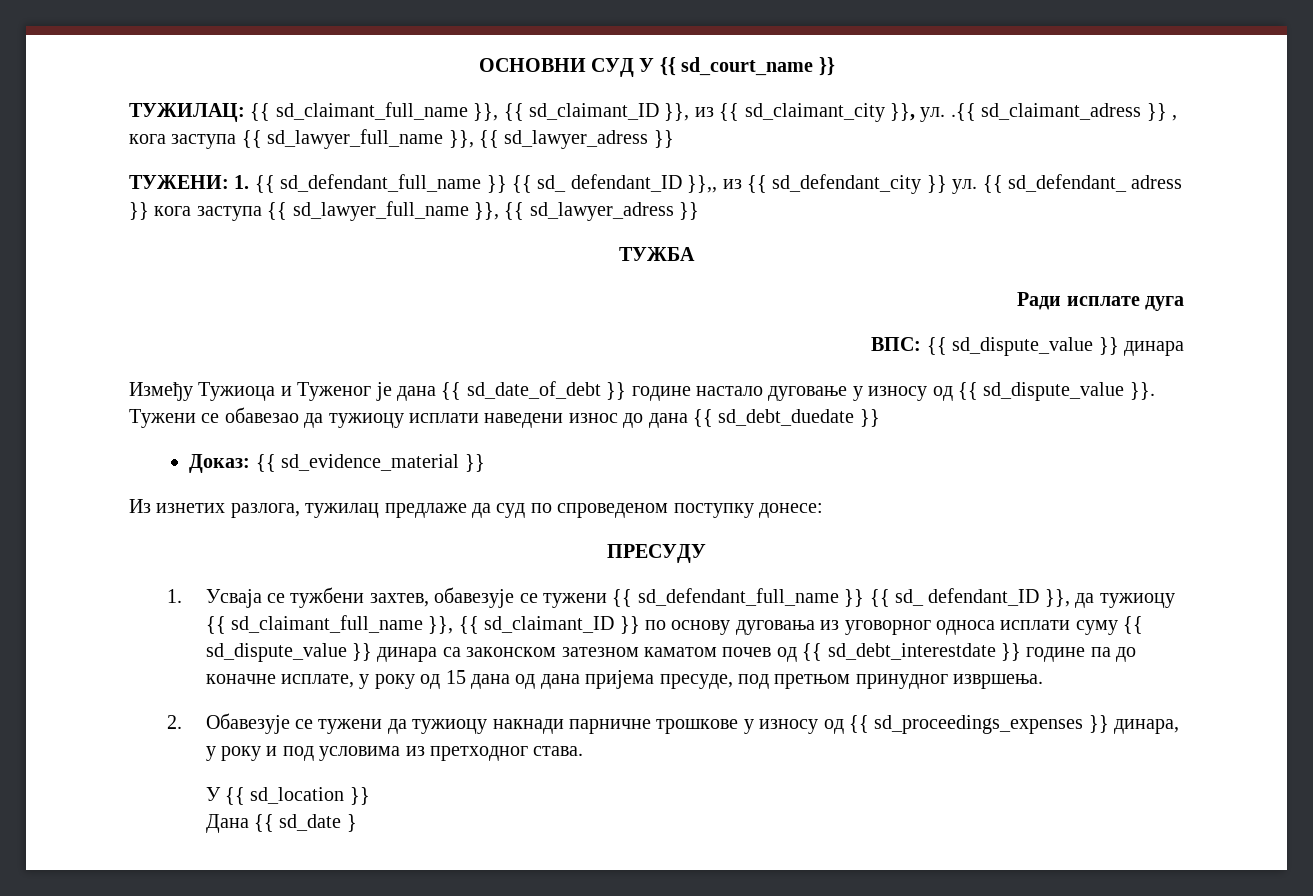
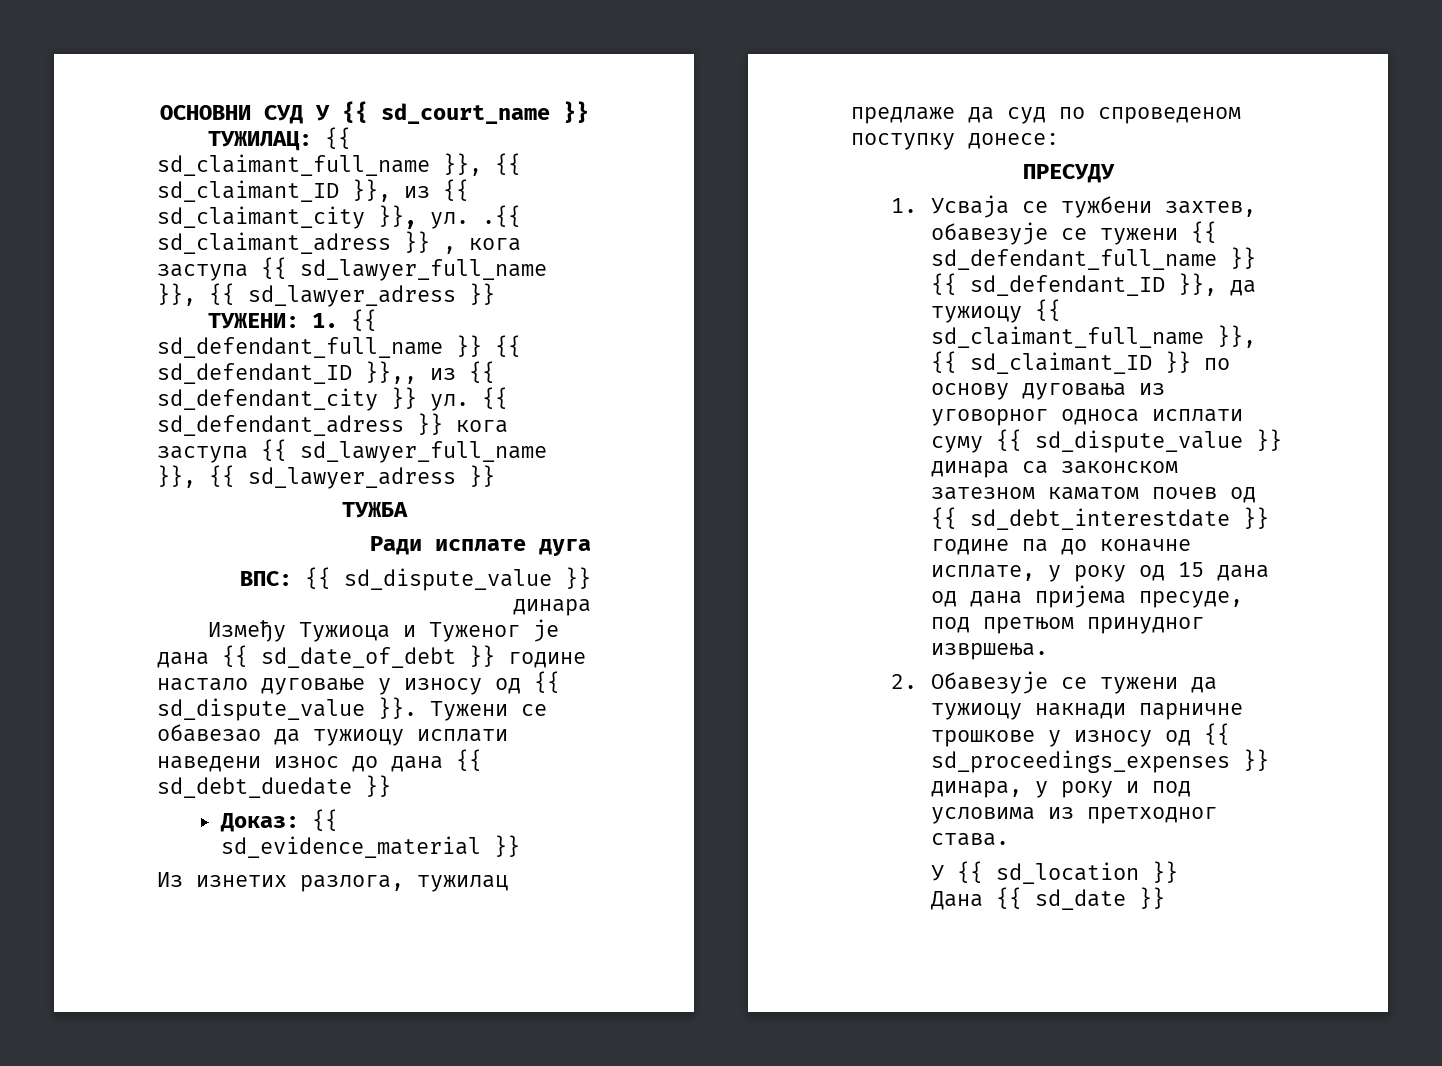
- ТУЖЕНИ: 1. {{ sd_defendant_full_name }} {{ sd_ defendant_ID }},, из {{ sd_defendant_city }} ул. {{ sd_defendant_ adress }} кога заступа {{ sd_lawyer_full_name }}, {{ sd_lawyer_adress }}
+ ТУЖЕНИ: 1. {{ sd_defendant_full_name }} {{ sd_defendant_ID }},, из {{ sd_defendant_city }} ул. {{ sd_defendant_adress }} кога заступа {{ sd_lawyer_full_name }}, {{ sd_lawyer_adress }}
- 1. Усваја се тужбени захтев, обавезује се тужени {{ sd_defendant_full_name }} {{ sd_ defendant_ID }}, да тужиоцу {{ sd_claimant_full_name }}, {{ sd_claimant_ID }} по основу дуговања из уговорног односа исплати суму {{ sd_dispute_value }} динара са законском затезном каматом почев од {{ sd_debt_interestdate }} године па до коначне исплате, у року од 15 дана од дана пријема пресуде, под претњом принудног извршења.
+ 1. Усваја се тужбени захтев, обавезује се тужени {{ sd_defendant_full_name }} {{ sd_defendant_ID }}, да тужиоцу {{ sd_claimant_full_name }}, {{ sd_claimant_ID }} по основу дуговања из уговорног односа исплати суму {{ sd_dispute_value }} динара са законском затезном каматом почев од {{ sd_debt_interestdate }} године па до коначне исплате, у року од 15 дана од дана пријема пресуде, под претњом принудног извршења.
- Дана {{ sd_date }
+ Дана {{ sd_date }}

